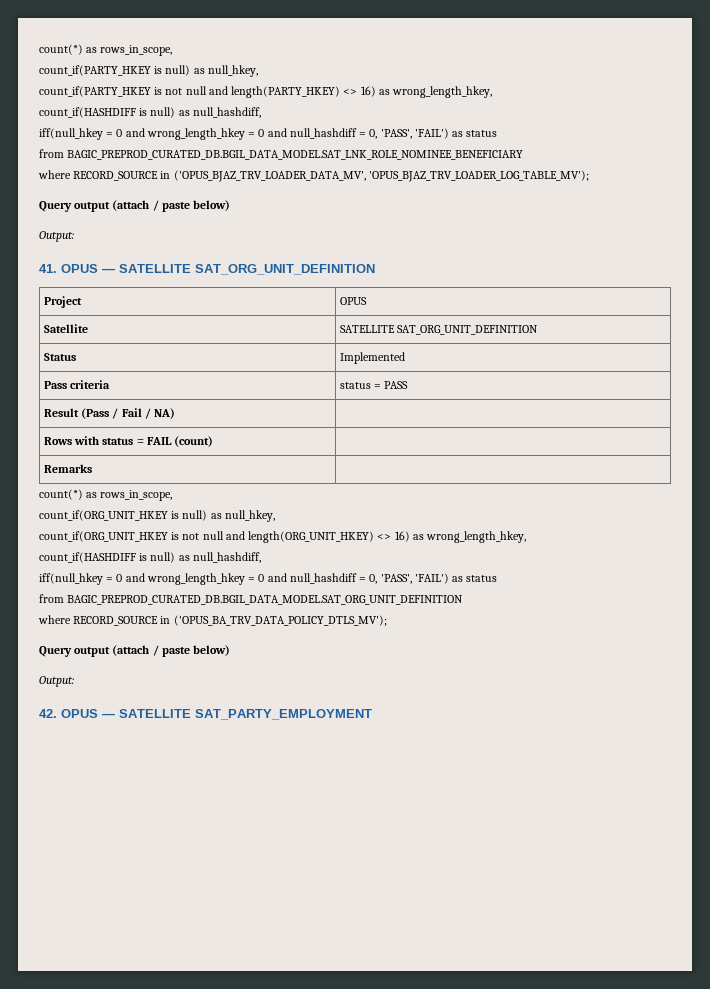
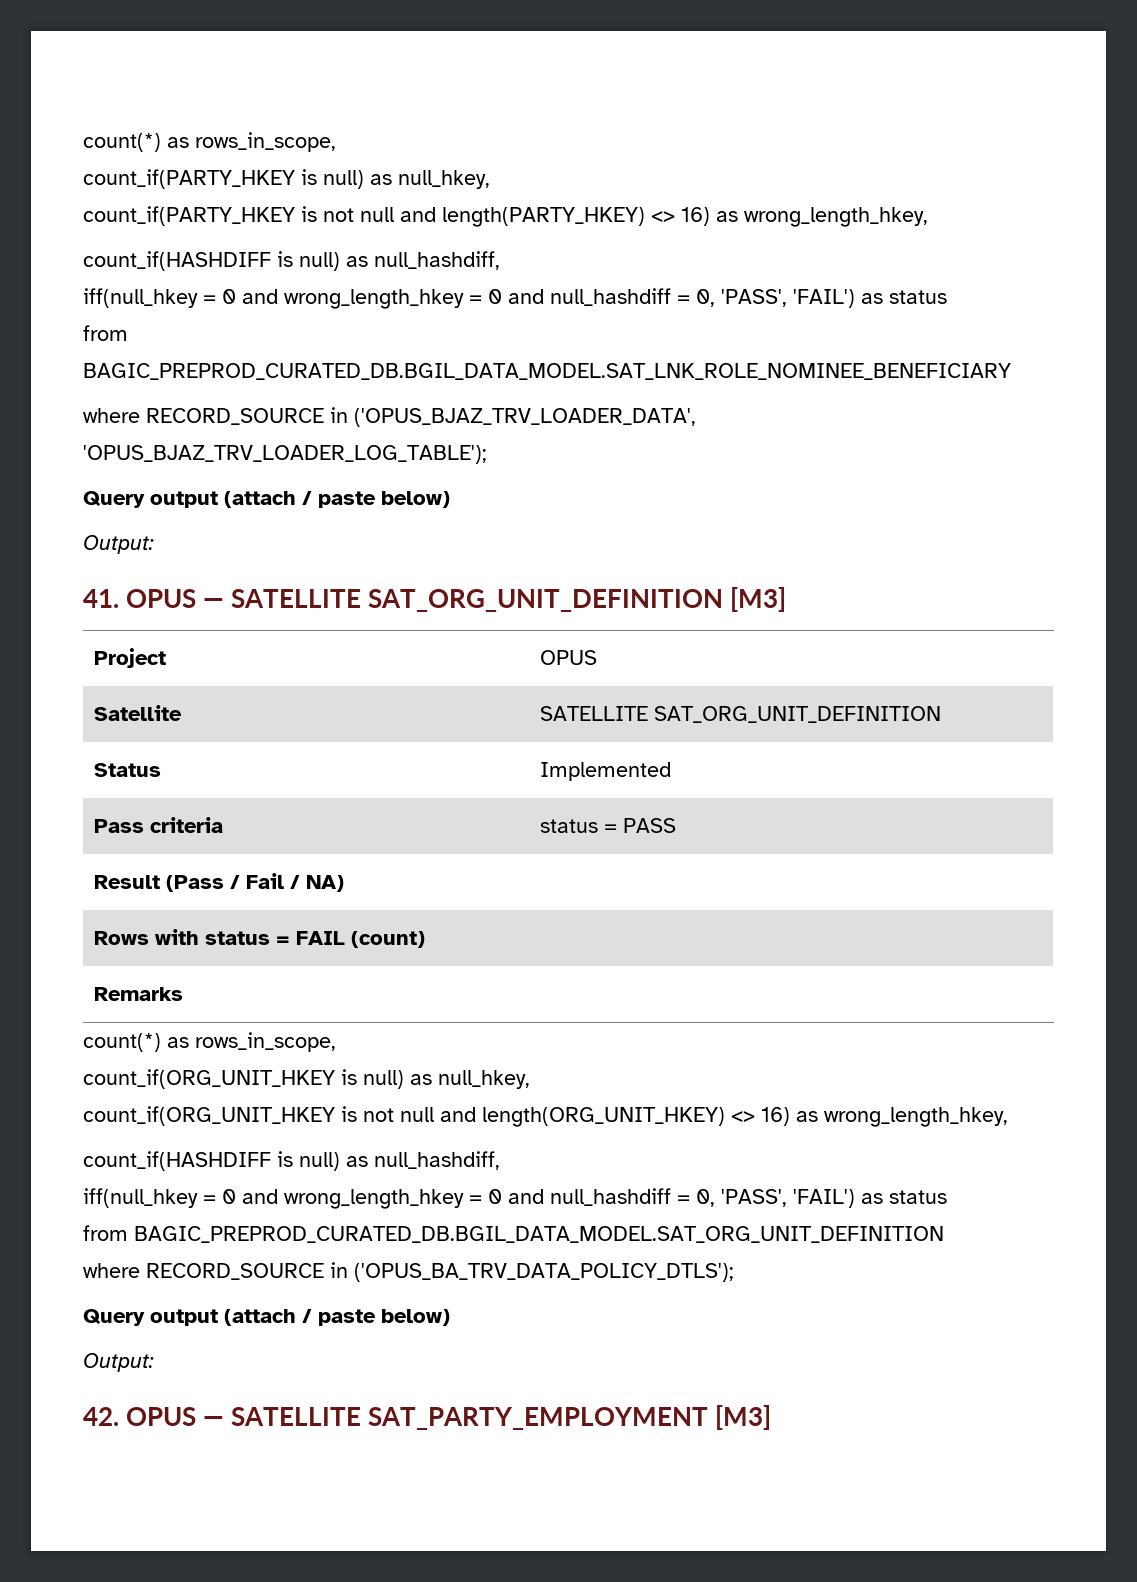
- where RECORD_SOURCE in ('OPUS_BJAZ_TRV_LOADER_DATA_MV', 'OPUS_BJAZ_TRV_LOADER_LOG_TABLE_MV');
+ where RECORD_SOURCE in ('OPUS_BJAZ_TRV_LOADER_DATA', 'OPUS_BJAZ_TRV_LOADER_LOG_TABLE');
- 41. OPUS — SATELLITE SAT_ORG_UNIT_DEFINITION
+ 41. OPUS — SATELLITE SAT_ORG_UNIT_DEFINITION [M3]
- where RECORD_SOURCE in ('OPUS_BA_TRV_DATA_POLICY_DTLS_MV');
+ where RECORD_SOURCE in ('OPUS_BA_TRV_DATA_POLICY_DTLS');
- 42. OPUS — SATELLITE SAT_PARTY_EMPLOYMENT
+ 42. OPUS — SATELLITE SAT_PARTY_EMPLOYMENT [M3]

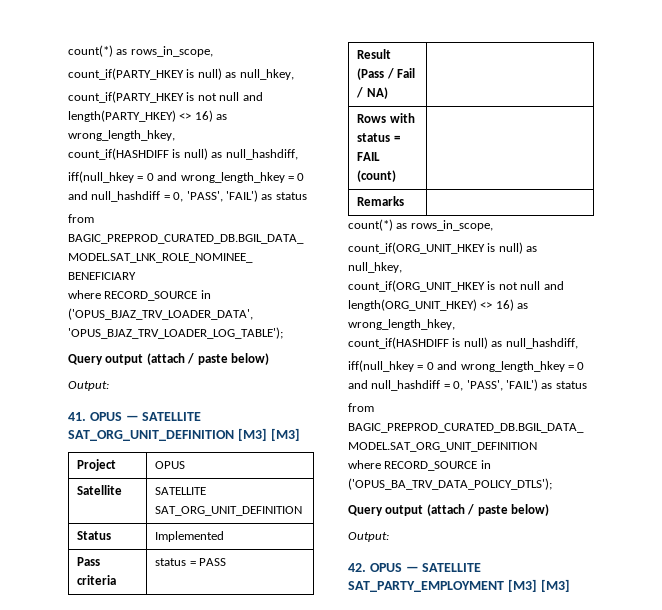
- 41. OPUS — SATELLITE SAT_ORG_UNIT_DEFINITION [M3]
+ 41. OPUS — SATELLITE SAT_ORG_UNIT_DEFINITION [M3] [M3]
- 42. OPUS — SATELLITE SAT_PARTY_EMPLOYMENT [M3]
+ 42. OPUS — SATELLITE SAT_PARTY_EMPLOYMENT [M3] [M3]

